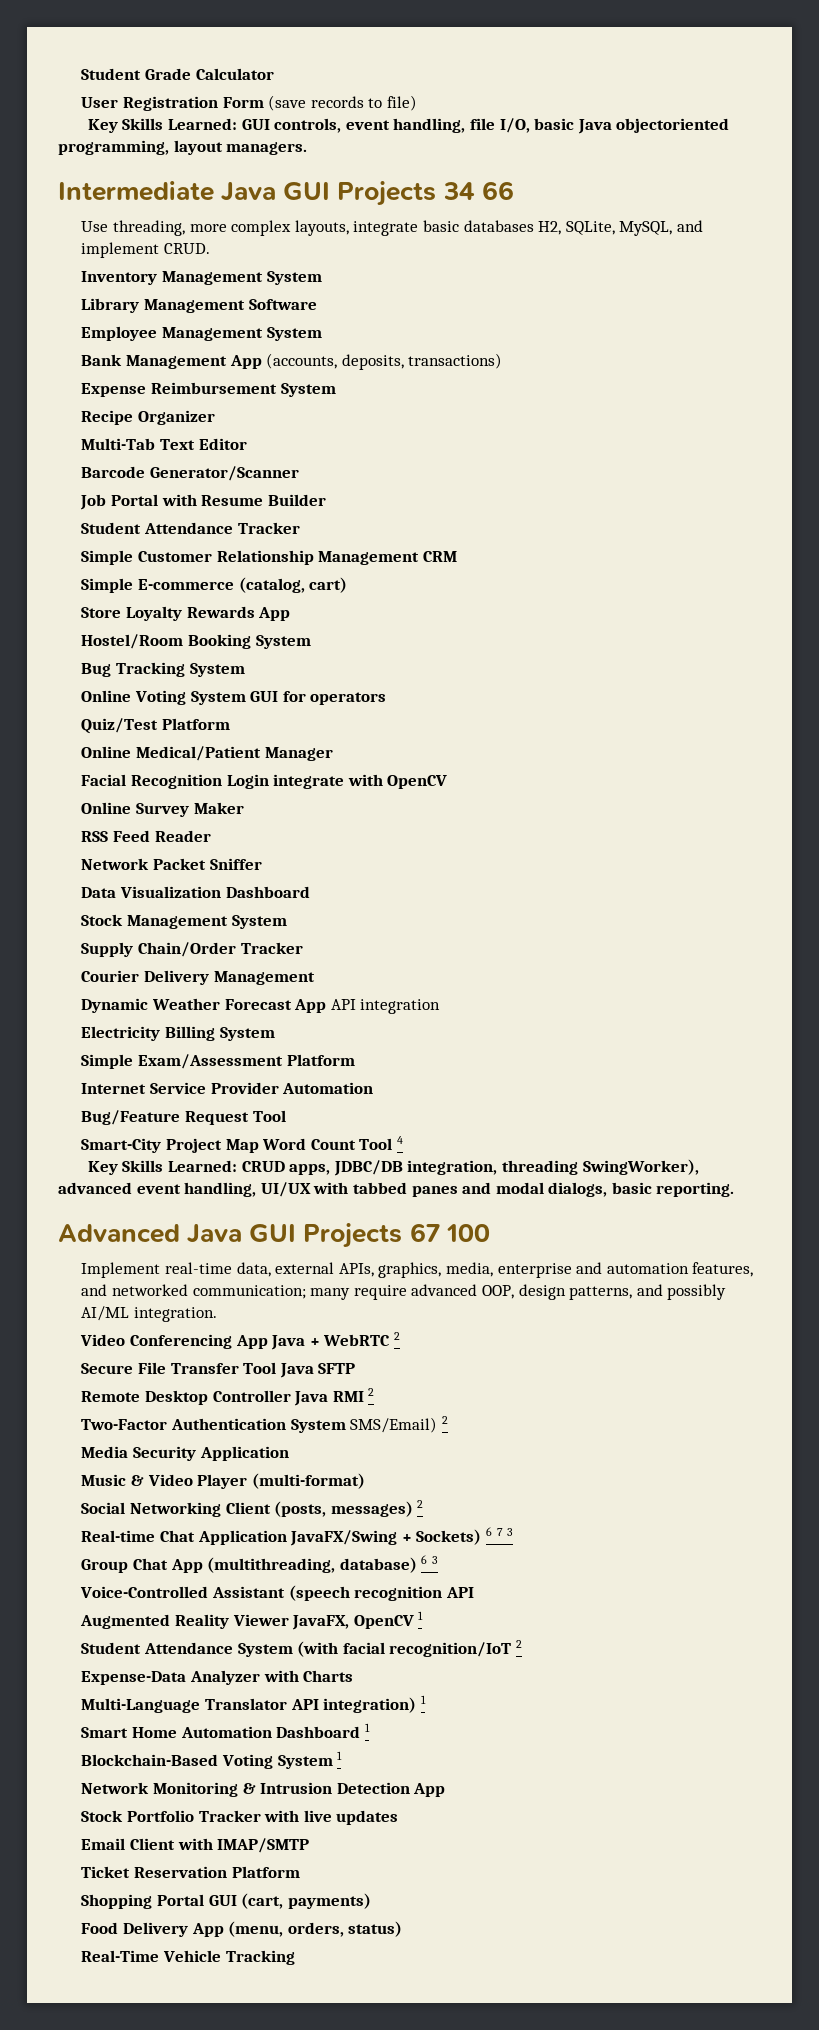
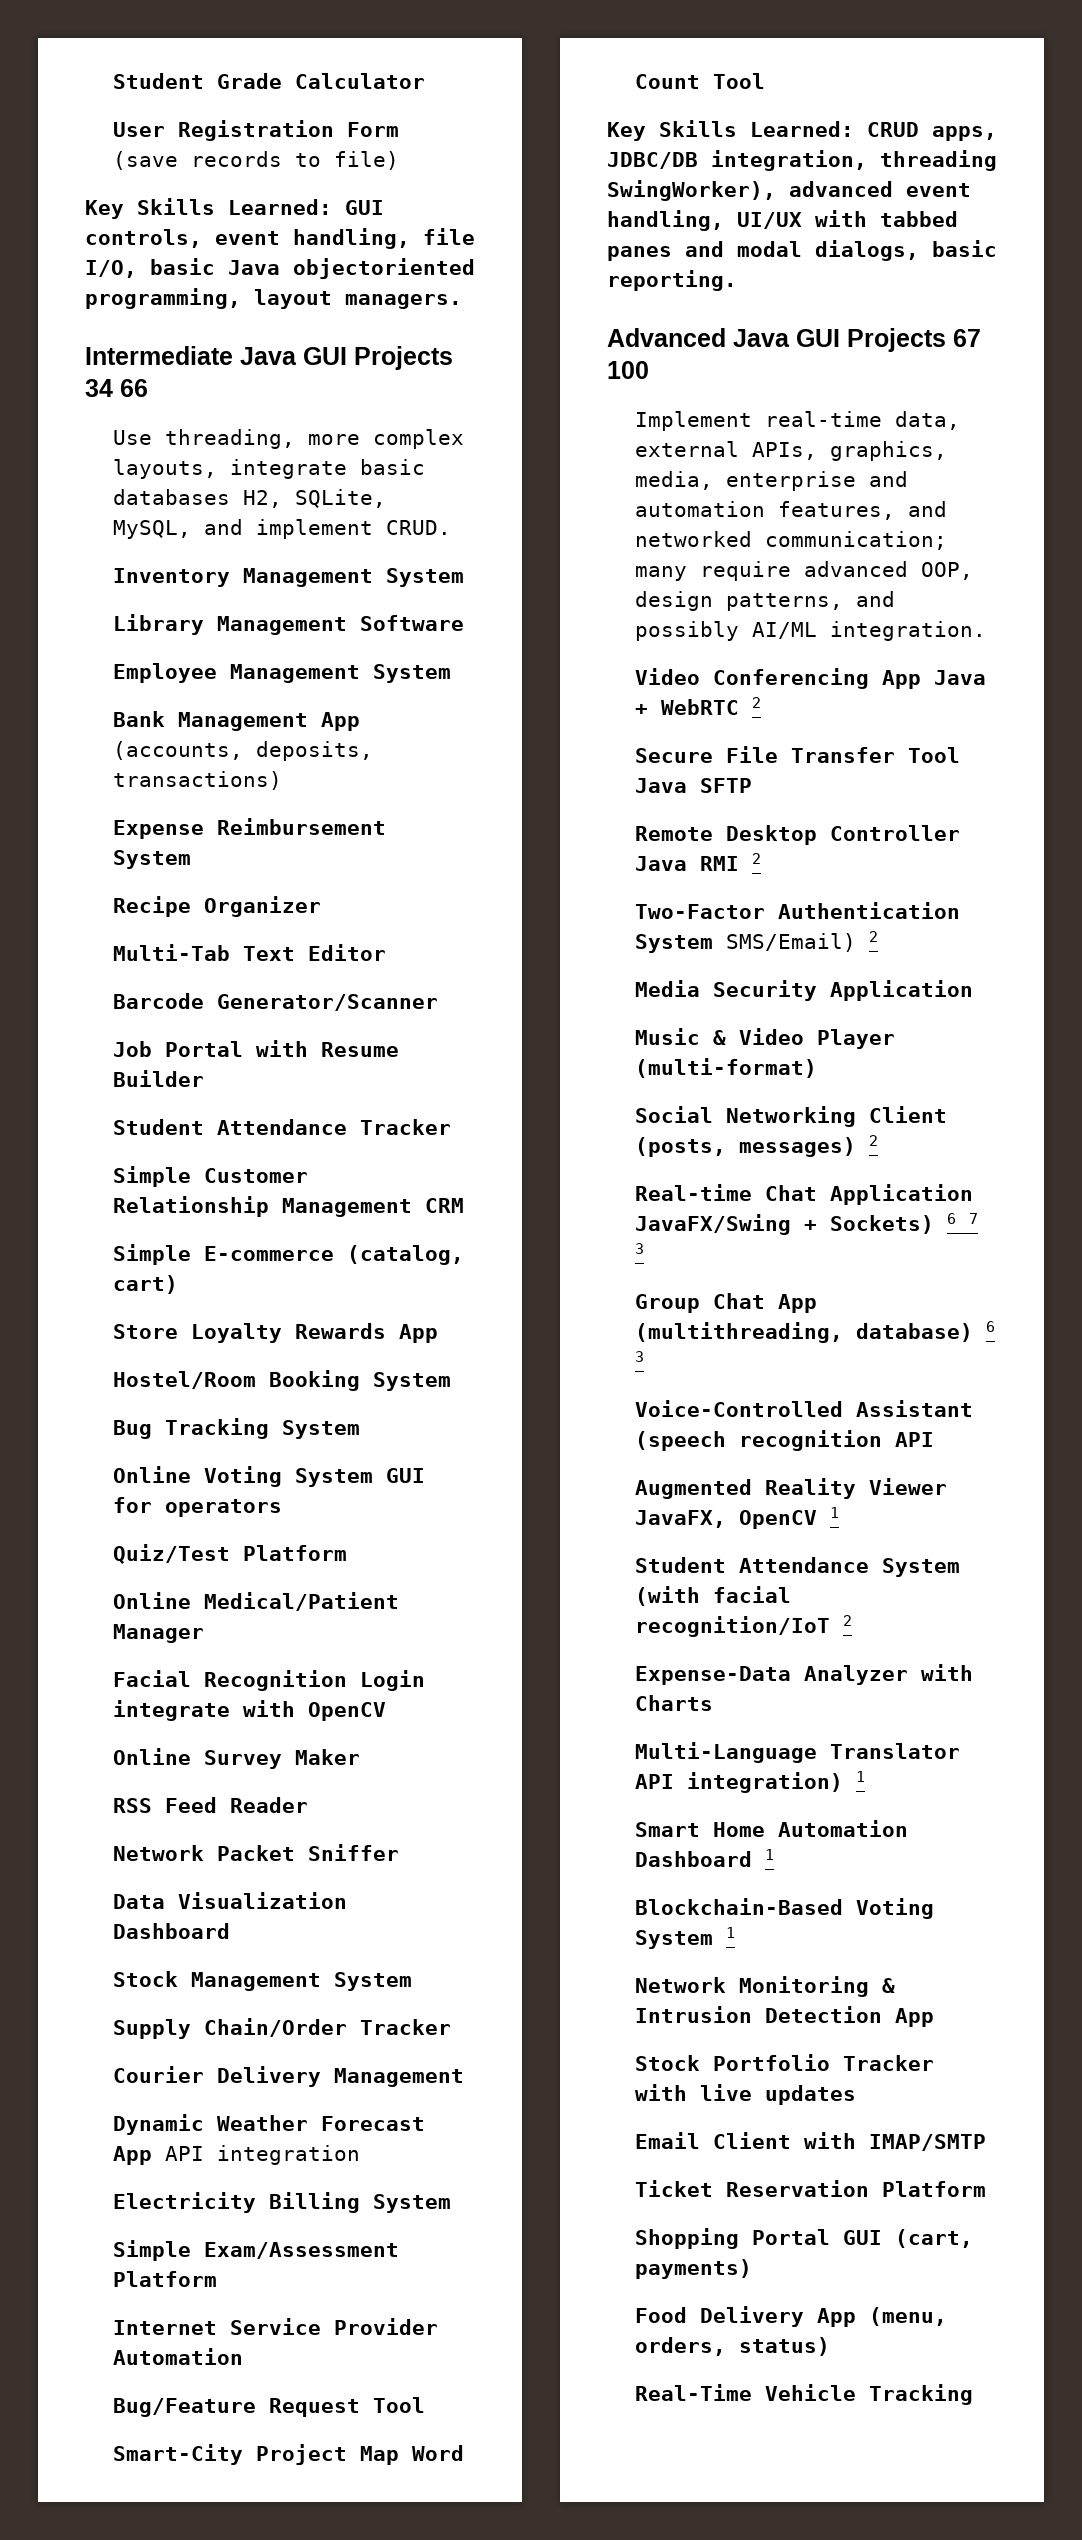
- Smart-City Project Map Word Count Tool 4
+ Smart-City Project Map Word Count Tool

